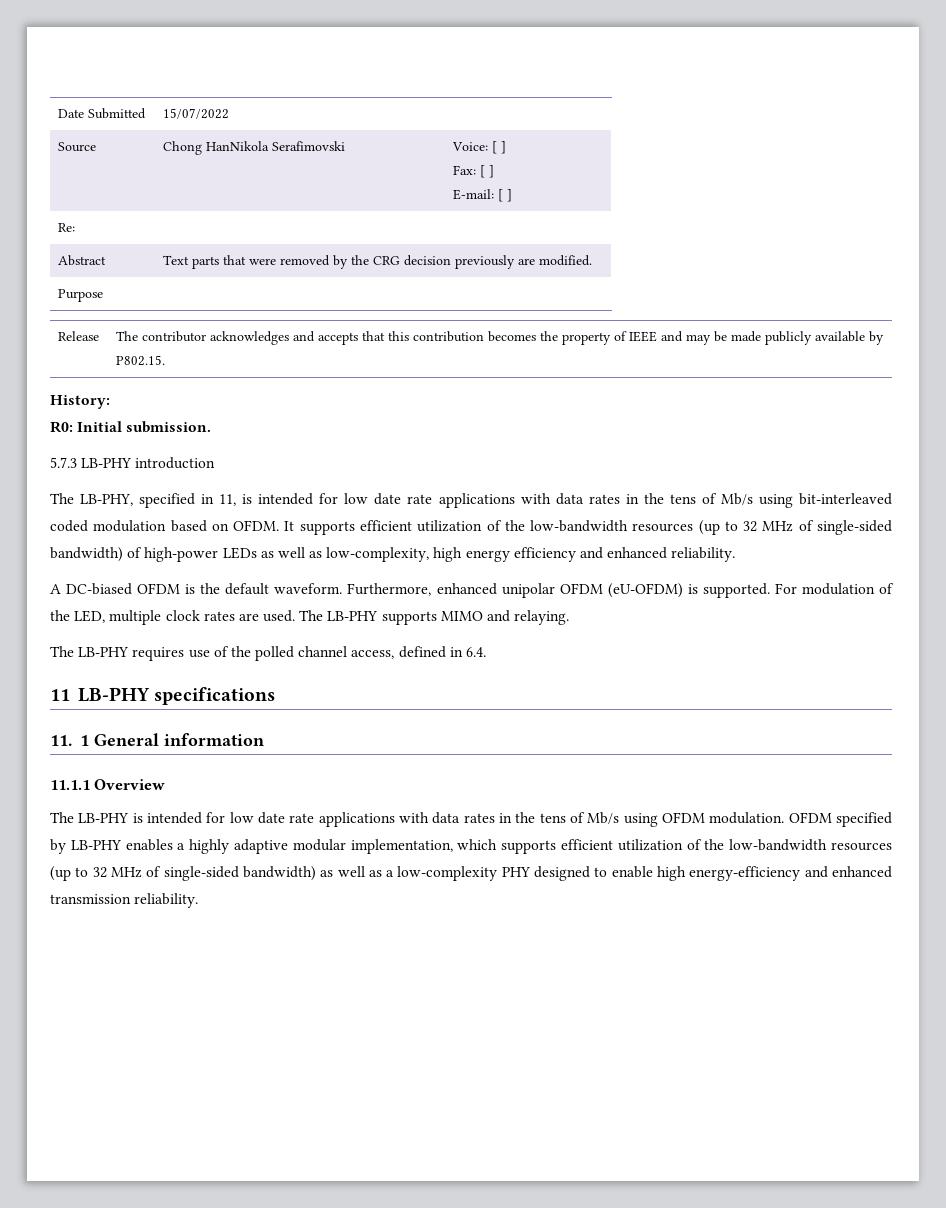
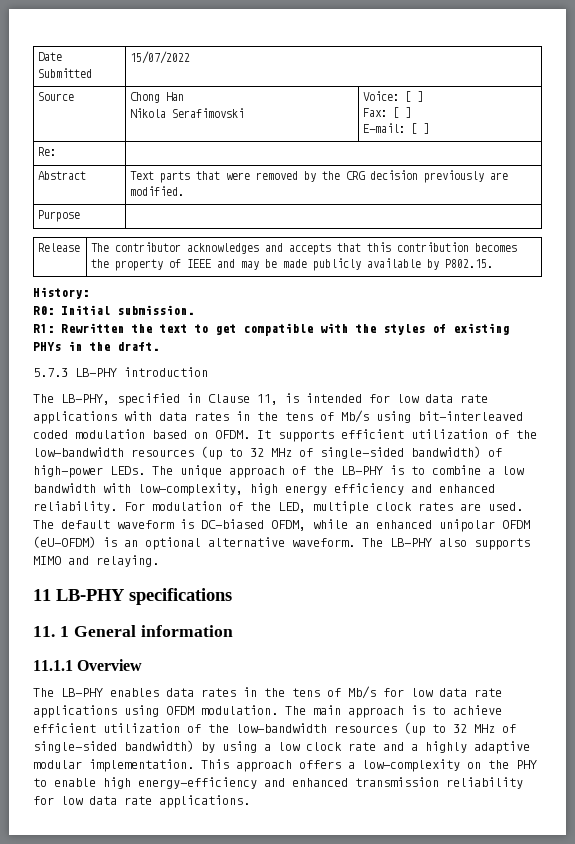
- Source | Chong HanNikola Serafimovski | Voice: [ ]
+ Source | Chong Han
+ Nikola Serafimovski | Voice: [ ]
+ R1: Rewritten the text to get compatible with the styles of existing PHYs in the draft.
- The LB-PHY, specified in 11, is intended for low date rate applications with data rates in the tens of Mb/s using bit-interleaved coded modulation based on OFDM.
+ The LB-PHY, specified in Clause 11, is intended for low data rate applications with data rates in the tens of Mb/s using bit-interleaved coded modulation based on OFDM.
- It supports efficient utilization of the low-bandwidth resources (up to 32 MHz of single-sided bandwidth) of high-power LEDs as well as low-complexity, high energy efficiency and enhanced reliability.
- A DC-biased OFDM is the default waveform. Furthermore, enhanced unipolar OFDM (eU-OFDM) is supported.
+ It supports efficient utilization of the low-bandwidth resources (up to 32 MHz of single-sided bandwidth) of high-power LEDs. The unique approach of the LB-PHY is to combine a low bandwidth with low-complexity, high energy efficiency and enhanced reliability.
- The LB-PHY supports MIMO and relaying.
- The LB-PHY requires use of the polled channel access, defined in 6.4.
+ The default waveform is DC-biased OFDM, while an enhanced unipolar OFDM (eU-OFDM) is an optional alternative waveform. The LB-PHY also supports MIMO and relaying.
- The LB-PHY is intended for low date rate applications with data rates in the tens of Mb/s using OFDM modulation. OFDM specified by LB-PHY enables a highly adaptive modular implementation, which supports efficient utilization of the low-bandwidth resources (up to 32 MHz of single-sided bandwidth) as well as a low-complexity PHY designed to enable high energy-efficiency and enhanced transmission reliability.
+ The LB-PHY enables data rates in the tens of Mb/s for low data rate applications using OFDM modulation. The main approach is to achieve efficient utilization of the low-bandwidth resources (up to 32 MHz of single-sided bandwidth) by using a low clock rate and a highly adaptive modular implementation. This approach offers a low-complexity on the PHY to enable high energy-efficiency and enhanced transmission reliability for low data rate applications.

